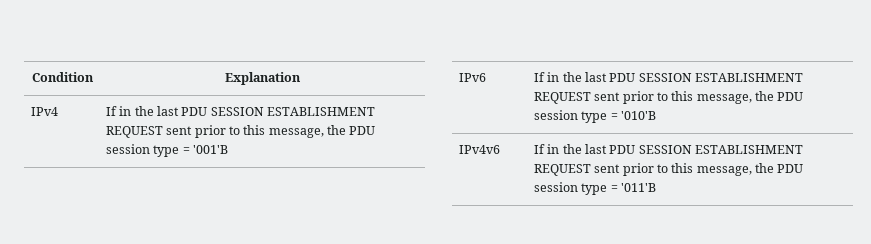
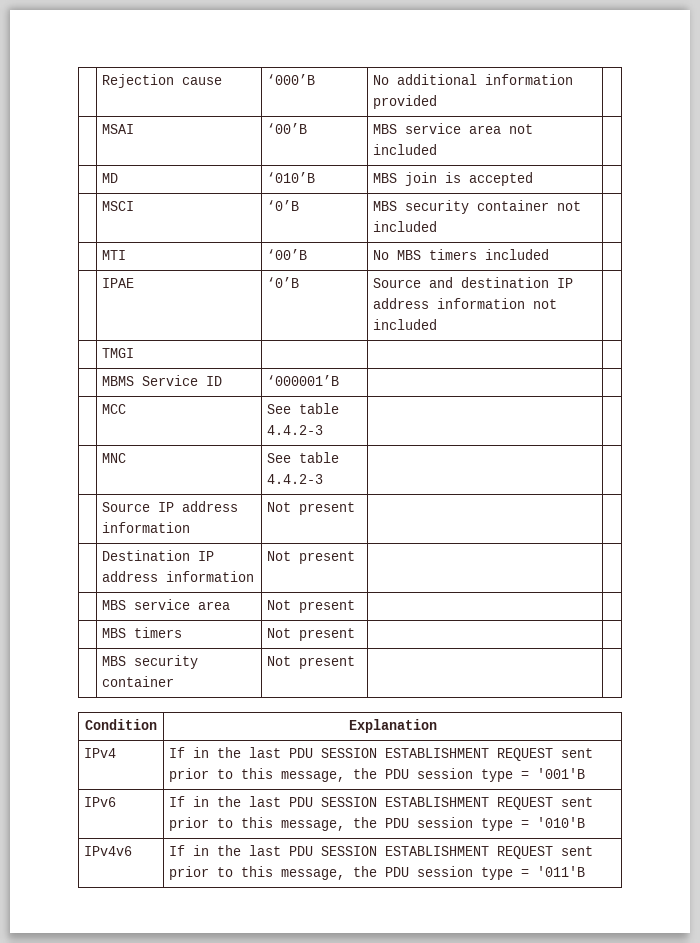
+ | Rejection cause | ‘000’B | No additional information provided |
+ | MSAI | ‘00’B | MBS service area not included |
+ | MD | ‘010’B | MBS join is accepted |
+ | MSCI | ‘0’B | MBS security container not included |
+ | MTI | ‘00’B | No MBS timers included |
+ | IPAE | ‘0’B | Source and destination IP address information not included |
+ | TMGI | | |
+ | MBMS Service ID | ‘000001’B | |
+ | MCC | See table 4.4.2-3 | |
+ | MNC | See table 4.4.2-3 | |
+ | Source IP address information | Not present | |
+ | Destination IP address information | Not present | |
+ | MBS service area | Not present | |
+ | MBS timers | Not present | |
+ | MBS security container | Not present | |

